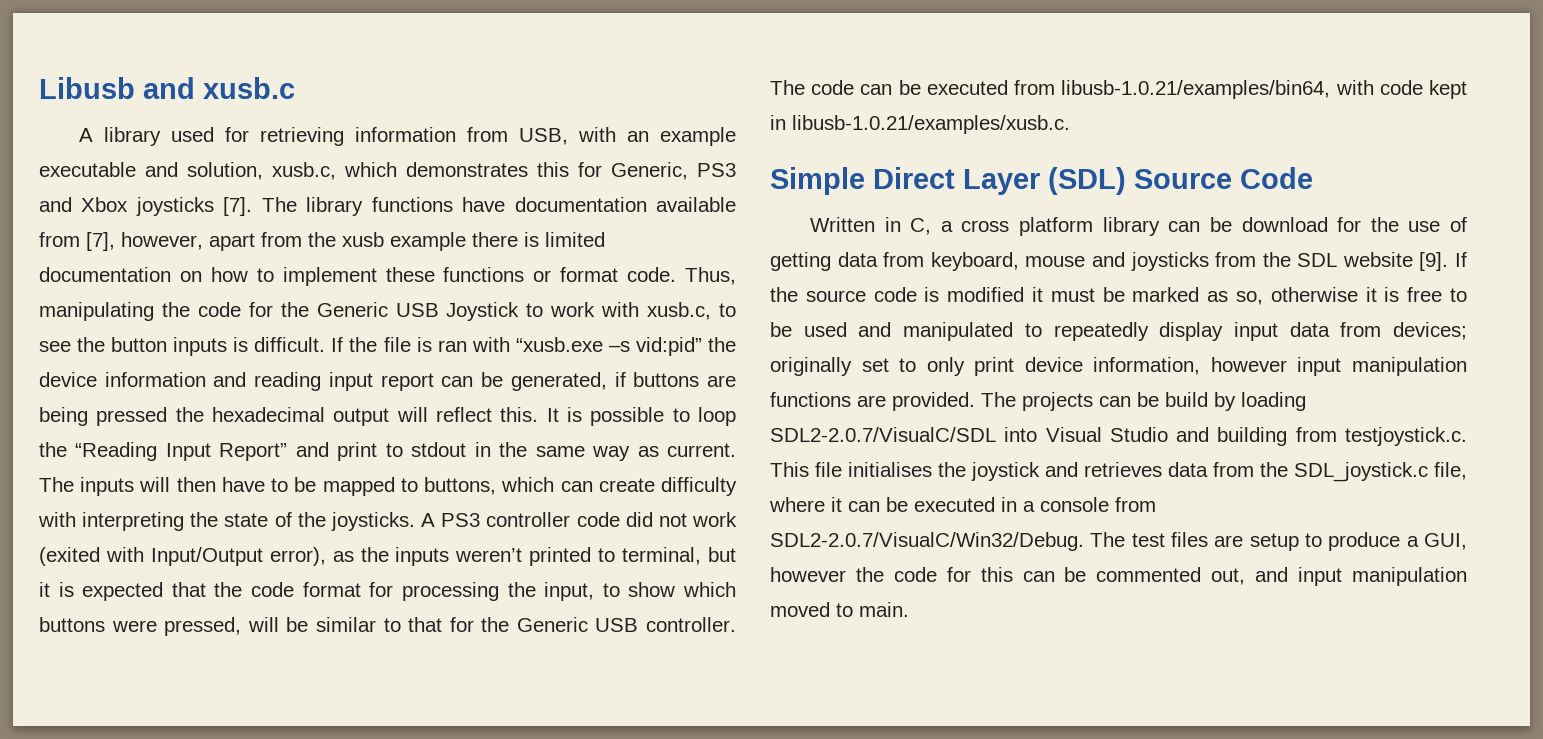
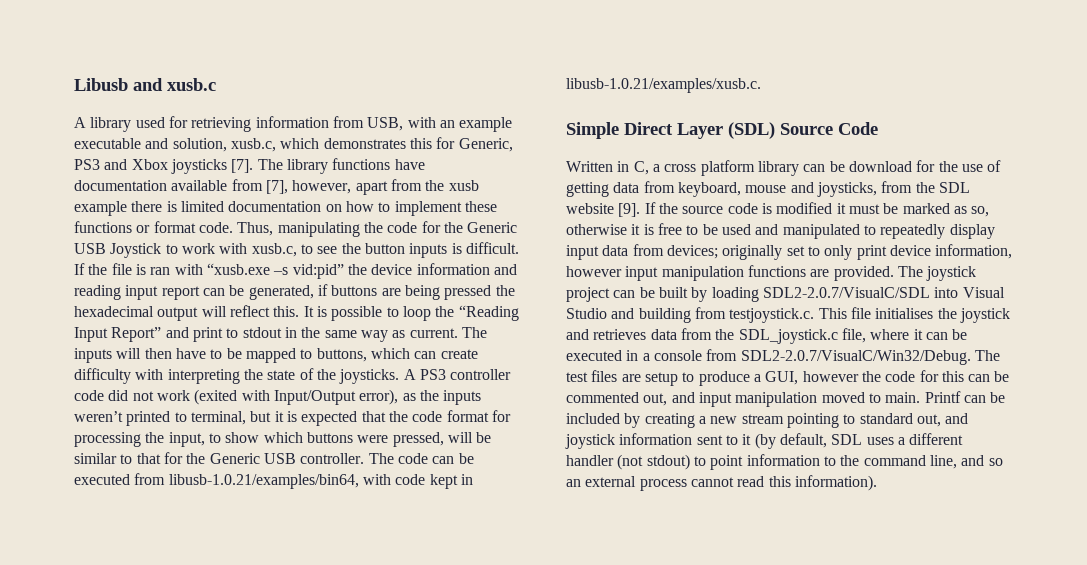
- Written in C, a cross platform library can be download for the use of getting data from keyboard, mouse and joysticks from the SDL website [9].
+ Written in C, a cross platform library can be download for the use of getting data from keyboard, mouse and joysticks, from the SDL website [9].
- The projects can be build by loading SDL2-2.0.7/VisualC/SDL into Visual Studio and building from testjoystick.c. This file initialises the joystick and retrieves data from the SDL_joystick.c file, where it can be executed in a console from SDL2-2.0.7/VisualC/Win32/Debug. The test files are setup to produce a GUI, however the code for this can be commented out, and input manipulation moved to main.
+ The joystick project can be built by loading SDL2-2.0.7/VisualC/SDL into Visual Studio and building from testjoystick.c. This file initialises the joystick and retrieves data from the SDL_joystick.c file, where it can be executed in a console from SDL2-2.0.7/VisualC/Win32/Debug. The test files are setup to produce a GUI, however the code for this can be commented out, and input manipulation moved to main.
+ Printf can be included by creating a new stream pointing to standard out, and joystick information sent to it (by default, SDL uses a different handler (not stdout) to point information to the command line, and so an external process cannot read this information).

